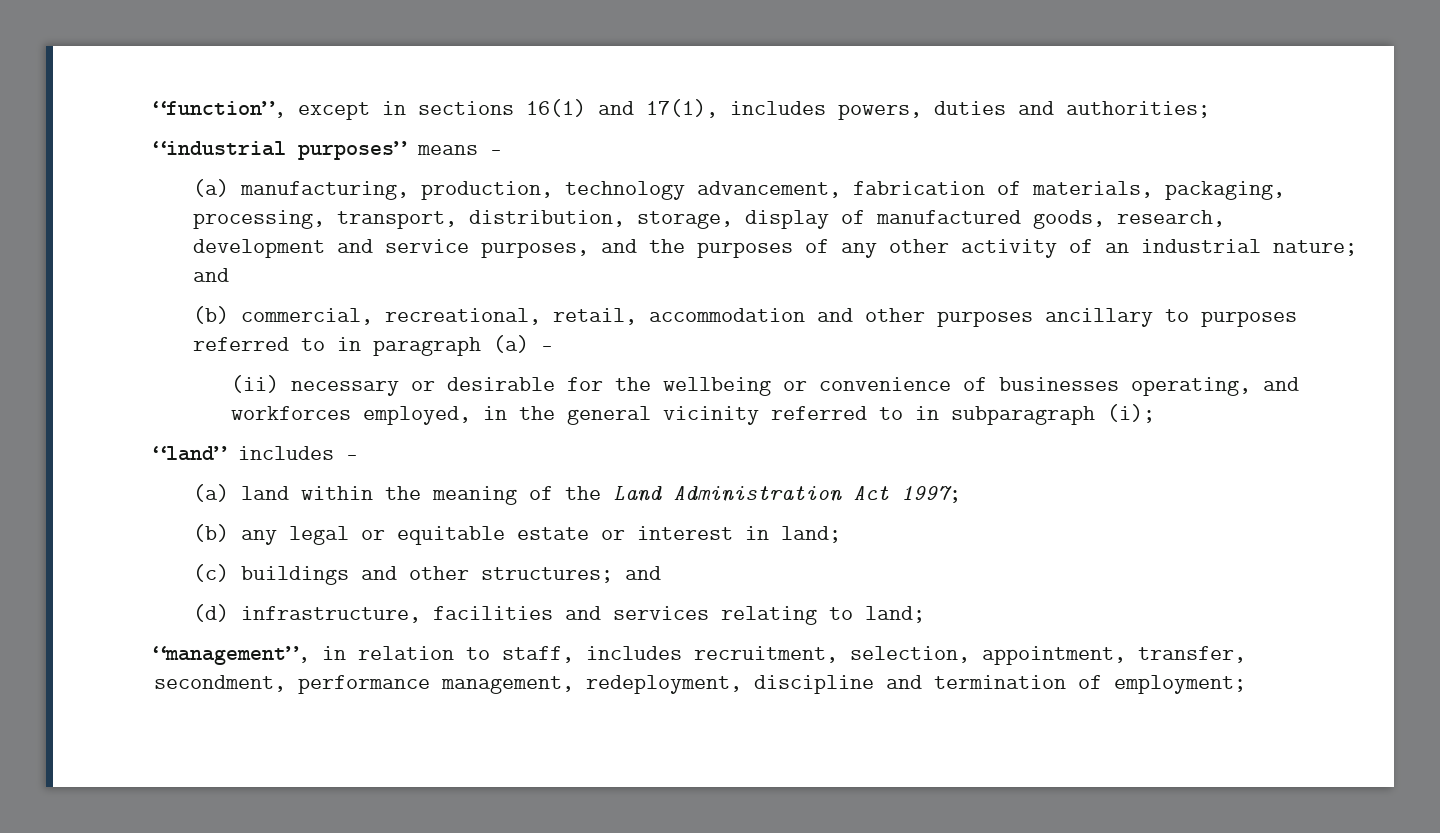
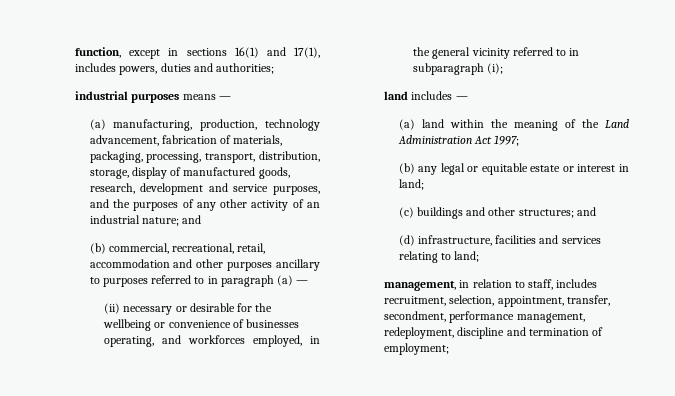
- “function”, except in sections 16(1) and 17(1), includes powers, duties and authorities;
+ function, except in sections 16(1) and 17(1), includes powers, duties and authorities;
- “industrial purposes” means —
+ industrial purposes means —
- “land” includes —
+ land includes —
- “management”, in relation to staff, includes recruitment, selection, appointment, transfer, secondment, performance management, redeployment, discipline and termination of employment;
+ management, in relation to staff, includes recruitment, selection, appointment, transfer, secondment, performance management, redeployment, discipline and termination of employment;

